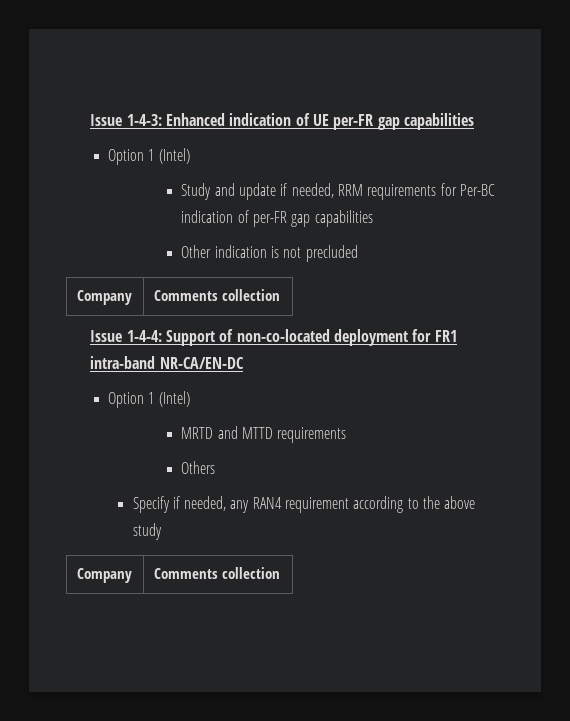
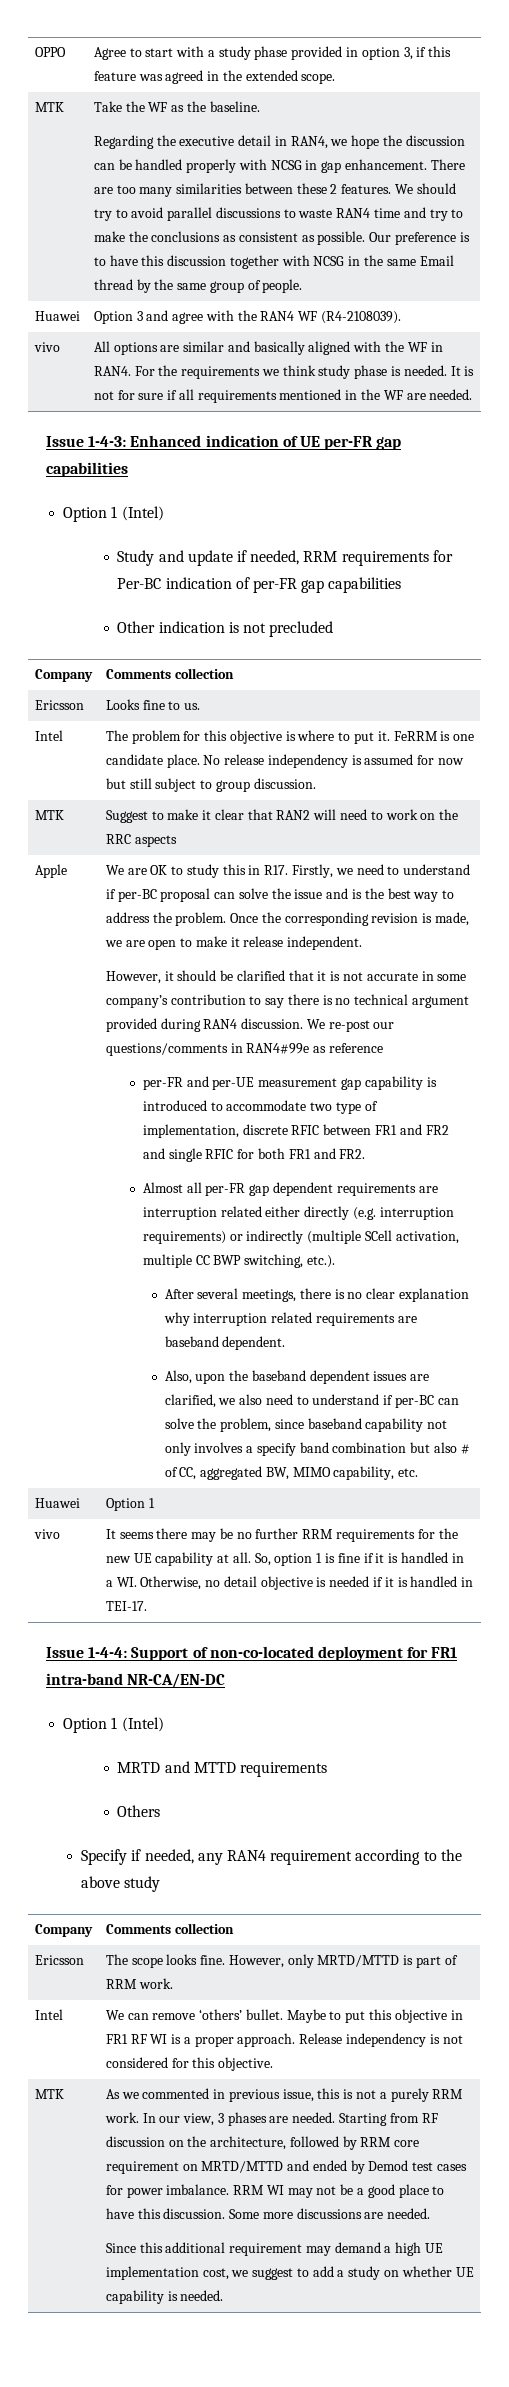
+ OPPO | Agree to start with a study phase provided in option 3, if this feature was agreed in the extended scope.
+ MTK | Take the WF as the baseline.
+ Regarding the executive detail in RAN4, we hope the discussion can be handled properly with NCSG in gap enhancement. There are too many similarities between these 2 features. We should try to avoid parallel discussions to waste RAN4 time and try to make the conclusions as consistent as possible. Our preference is to have this discussion together with NCSG in the same Email thread by the same group of people.
+ Huawei | Option 3 and agree with the RAN4 WF (R4-2108039).
+ vivo | All options are similar and basically aligned with the WF in RAN4. For the requirements we think study phase is needed. It is not for sure if all requirements mentioned in the WF are needed.
+ Ericsson | Looks fine to us.
+ Intel | The problem for this objective is where to put it. FeRRM is one candidate place. No release independency is assumed for now but still subject to group discussion.
+ MTK | Suggest to make it clear that RAN2 will need to work on the RRC aspects
+ Apple | We are OK to study this in R17. Firstly, we need to understand if per-BC proposal can solve the issue and is the best way to address the problem. Once the corresponding revision is made, we are open to make it release independent.
+ However, it should be clarified that it is not accurate in some company’s contribution to say there is no technical argument provided during RAN4 discussion. We re-post our questions/comments in RAN4#99e as reference
+ per-FR and per-UE measurement gap capability is introduced to accommodate two type of implementation, discrete RFIC between FR1 and FR2 and single RFIC for both FR1 and FR2.
+ Almost all per-FR gap dependent requirements are interruption related either directly (e.g. interruption requirements) or indirectly (multiple SCell activation, multiple CC BWP switching, etc.).
+ After several meetings, there is no clear explanation why interruption related requirements are baseband dependent.
+ Also, upon the baseband dependent issues are clarified, we also need to understand if per-BC can solve the problem, since baseband capability not only involves a specify band combination but also # of CC, aggregated BW, MIMO capability, etc.
+ Huawei | Option 1
+ vivo | It seems there may be no further RRM requirements for the new UE capability at all. So, option 1 is fine if it is handled in a WI. Otherwise, no detail objective is needed if it is handled in TEI-17.
+ Ericsson | The scope looks fine. However, only MRTD/MTTD is part of RRM work.
+ Intel | We can remove ‘others’ bullet. Maybe to put this objective in FR1 RF WI is a proper approach. Release independency is not considered for this objective.
+ MTK | As we commented in previous issue, this is not a purely RRM work. In our view, 3 phases are needed. Starting from RF discussion on the architecture, followed by RRM core requirement on MRTD/MTTD and ended by Demod test cases for power imbalance. RRM WI may not be a good place to have this discussion. Some more discussions are needed.
+ Since this additional requirement may demand a high UE implementation cost, we suggest to add a study on whether UE capability is needed.

